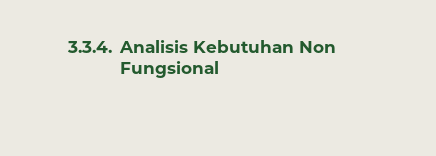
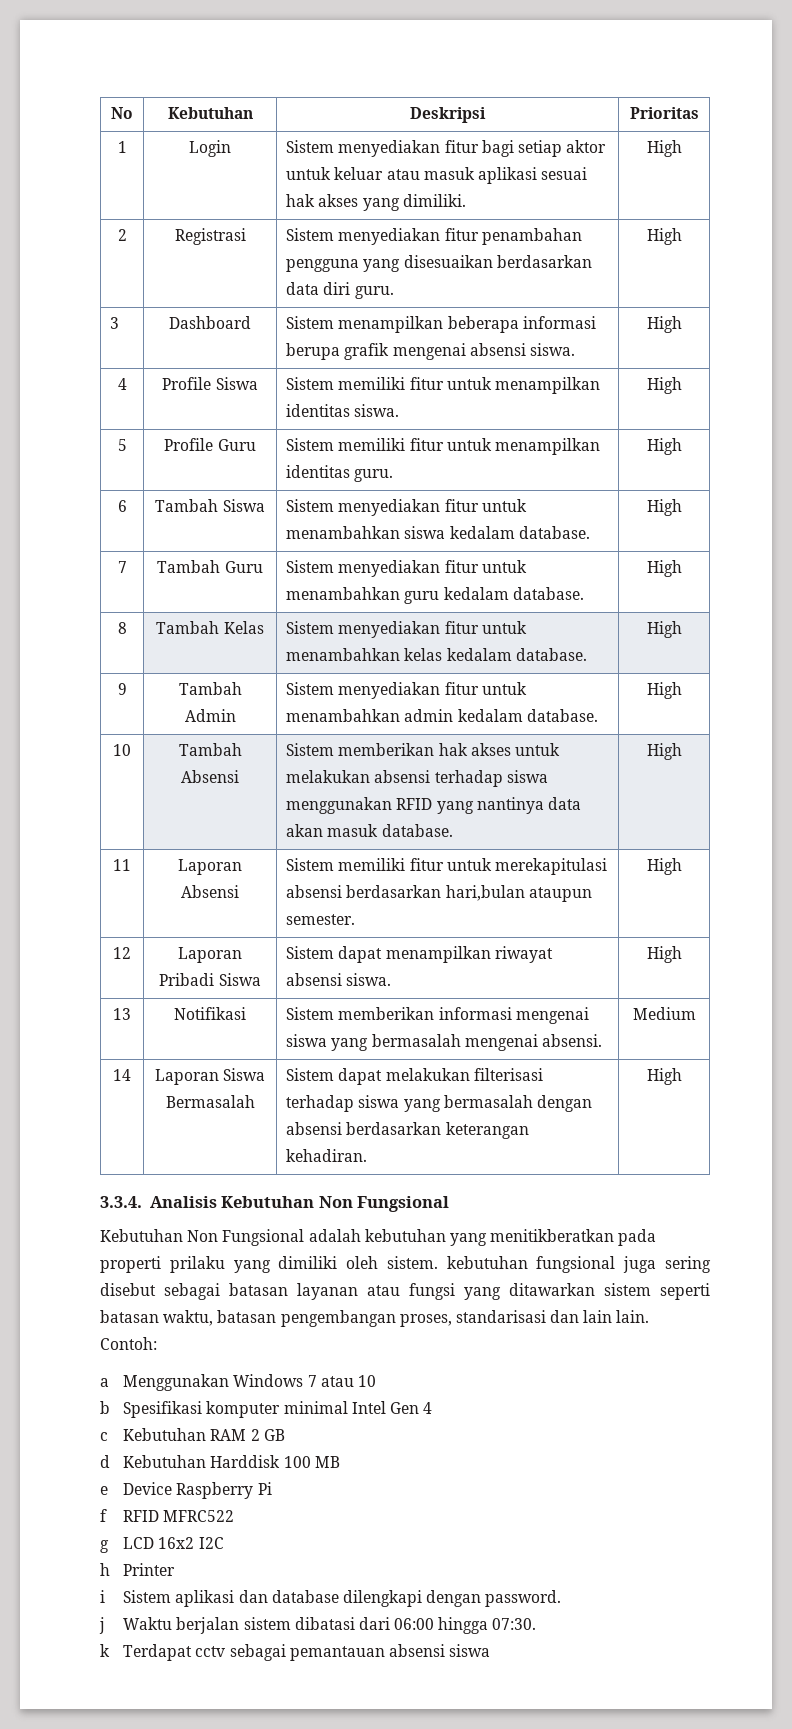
+ No | Kebutuhan | Deskripsi | Prioritas
+ 1 | Login | Sistem menyediakan fitur bagi setiap aktor untuk keluar atau masuk aplikasi sesuai hak akses yang dimiliki. | High
+ 2 | Registrasi | Sistem menyediakan fitur penambahan pengguna yang disesuaikan berdasarkan data diri guru. | High
+ 3 | Dashboard | Sistem menampilkan beberapa informasi berupa grafik mengenai absensi siswa. | High
+ 4 | Profile Siswa | Sistem memiliki fitur untuk menampilkan identitas siswa. | High
+ 5 | Profile Guru | Sistem memiliki fitur untuk menampilkan identitas guru. | High
+ 6 | Tambah Siswa | Sistem menyediakan fitur untuk menambahkan siswa kedalam database. | High
+ 7 | Tambah Guru | Sistem menyediakan fitur untuk menambahkan guru kedalam database. | High
+ 8 | Tambah Kelas | Sistem menyediakan fitur untuk menambahkan kelas kedalam database. | High
+ 9 | Tambah Admin | Sistem menyediakan fitur untuk menambahkan admin kedalam database. | High
+ 10 | Tambah Absensi | Sistem memberikan hak akses untuk melakukan absensi terhadap siswa menggunakan RFID yang nantinya data akan masuk database. | High
+ 11 | Laporan Absensi | Sistem memiliki fitur untuk merekapitulasi absensi berdasarkan hari,bulan ataupun semester. | High
+ 12 | Laporan Pribadi Siswa | Sistem dapat menampilkan riwayat absensi siswa. | High
+ 13 | Notifikasi | Sistem memberikan informasi mengenai siswa yang bermasalah mengenai absensi. | Medium
+ 14 | Laporan Siswa Bermasalah | Sistem dapat melakukan filterisasi terhadap siswa yang bermasalah dengan absensi berdasarkan keterangan kehadiran. | High
+ Kebutuhan Non Fungsional adalah kebutuhan yang menitikberatkan pada properti prilaku yang dimiliki oleh sistem. kebutuhan fungsional juga sering disebut sebagai batasan layanan atau fungsi yang ditawarkan sistem seperti batasan waktu, batasan pengembangan proses, standarisasi dan lain lain. Contoh:
+ a Menggunakan Windows 7 atau 10
+ b Spesifikasi komputer minimal Intel Gen 4
+ c Kebutuhan RAM 2 GB
+ d Kebutuhan Harddisk 100 MB
+ e Device Raspberry Pi
+ f RFID MFRC522
+ g LCD 16x2 I2C
+ h Printer
+ i Sistem aplikasi dan database dilengkapi dengan password.
+ j Waktu berjalan sistem dibatasi dari 06:00 hingga 07:30.
+ k Terdapat cctv sebagai pemantauan absensi siswa

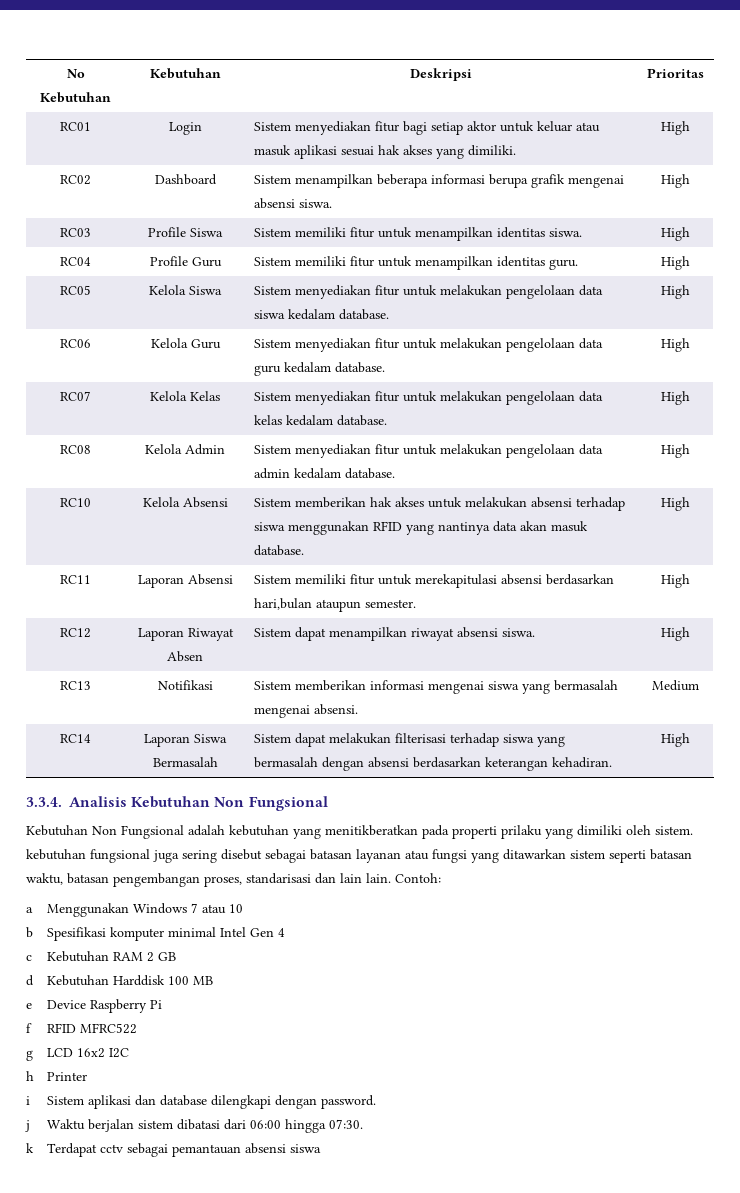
- No | Kebutuhan | Deskripsi | Prioritas
+ No Kebutuhan | Kebutuhan | Deskripsi | Prioritas
- 1 | Login | Sistem menyediakan fitur bagi setiap aktor untuk keluar atau masuk aplikasi sesuai hak akses yang dimiliki. | High
+ RC01 | Login | Sistem menyediakan fitur bagi setiap aktor untuk keluar atau masuk aplikasi sesuai hak akses yang dimiliki. | High
- 2 | Registrasi | Sistem menyediakan fitur penambahan pengguna yang disesuaikan berdasarkan data diri guru. | High
- 3 | Dashboard | Sistem menampilkan beberapa informasi berupa grafik mengenai absensi siswa. | High
+ RC02 | Dashboard | Sistem menampilkan beberapa informasi berupa grafik mengenai absensi siswa. | High
- 4 | Profile Siswa | Sistem memiliki fitur untuk menampilkan identitas siswa. | High
+ RC03 | Profile Siswa | Sistem memiliki fitur untuk menampilkan identitas siswa. | High
- 5 | Profile Guru | Sistem memiliki fitur untuk menampilkan identitas guru. | High
+ RC04 | Profile Guru | Sistem memiliki fitur untuk menampilkan identitas guru. | High
- 6 | Tambah Siswa | Sistem menyediakan fitur untuk menambahkan siswa kedalam database. | High
+ RC05 | Kelola Siswa | Sistem menyediakan fitur untuk melakukan pengelolaan data siswa kedalam database. | High
- 7 | Tambah Guru | Sistem menyediakan fitur untuk menambahkan guru kedalam database. | High
+ RC06 | Kelola Guru | Sistem menyediakan fitur untuk melakukan pengelolaan data guru kedalam database. | High
- 8 | Tambah Kelas | Sistem menyediakan fitur untuk menambahkan kelas kedalam database. | High
+ RC07 | Kelola Kelas | Sistem menyediakan fitur untuk melakukan pengelolaan data kelas kedalam database. | High
- 9 | Tambah Admin | Sistem menyediakan fitur untuk menambahkan admin kedalam database. | High
+ RC08 | Kelola Admin | Sistem menyediakan fitur untuk melakukan pengelolaan data admin kedalam database. | High
- 10 | Tambah Absensi | Sistem memberikan hak akses untuk melakukan absensi terhadap siswa menggunakan RFID yang nantinya data akan masuk database. | High
+ RC10 | Kelola Absensi | Sistem memberikan hak akses untuk melakukan absensi terhadap siswa menggunakan RFID yang nantinya data akan masuk database. | High
- 11 | Laporan Absensi | Sistem memiliki fitur untuk merekapitulasi absensi berdasarkan hari,bulan ataupun semester. | High
+ RC11 | Laporan Absensi | Sistem memiliki fitur untuk merekapitulasi absensi berdasarkan hari,bulan ataupun semester. | High
- 12 | Laporan Pribadi Siswa | Sistem dapat menampilkan riwayat absensi siswa. | High
+ RC12 | Laporan Riwayat Absen | Sistem dapat menampilkan riwayat absensi siswa. | High
- 13 | Notifikasi | Sistem memberikan informasi mengenai siswa yang bermasalah mengenai absensi. | Medium
+ RC13 | Notifikasi | Sistem memberikan informasi mengenai siswa yang bermasalah mengenai absensi. | Medium
- 14 | Laporan Siswa Bermasalah | Sistem dapat melakukan filterisasi terhadap siswa yang bermasalah dengan absensi berdasarkan keterangan kehadiran. | High
+ RC14 | Laporan Siswa Bermasalah | Sistem dapat melakukan filterisasi terhadap siswa yang bermasalah dengan absensi berdasarkan keterangan kehadiran. | High

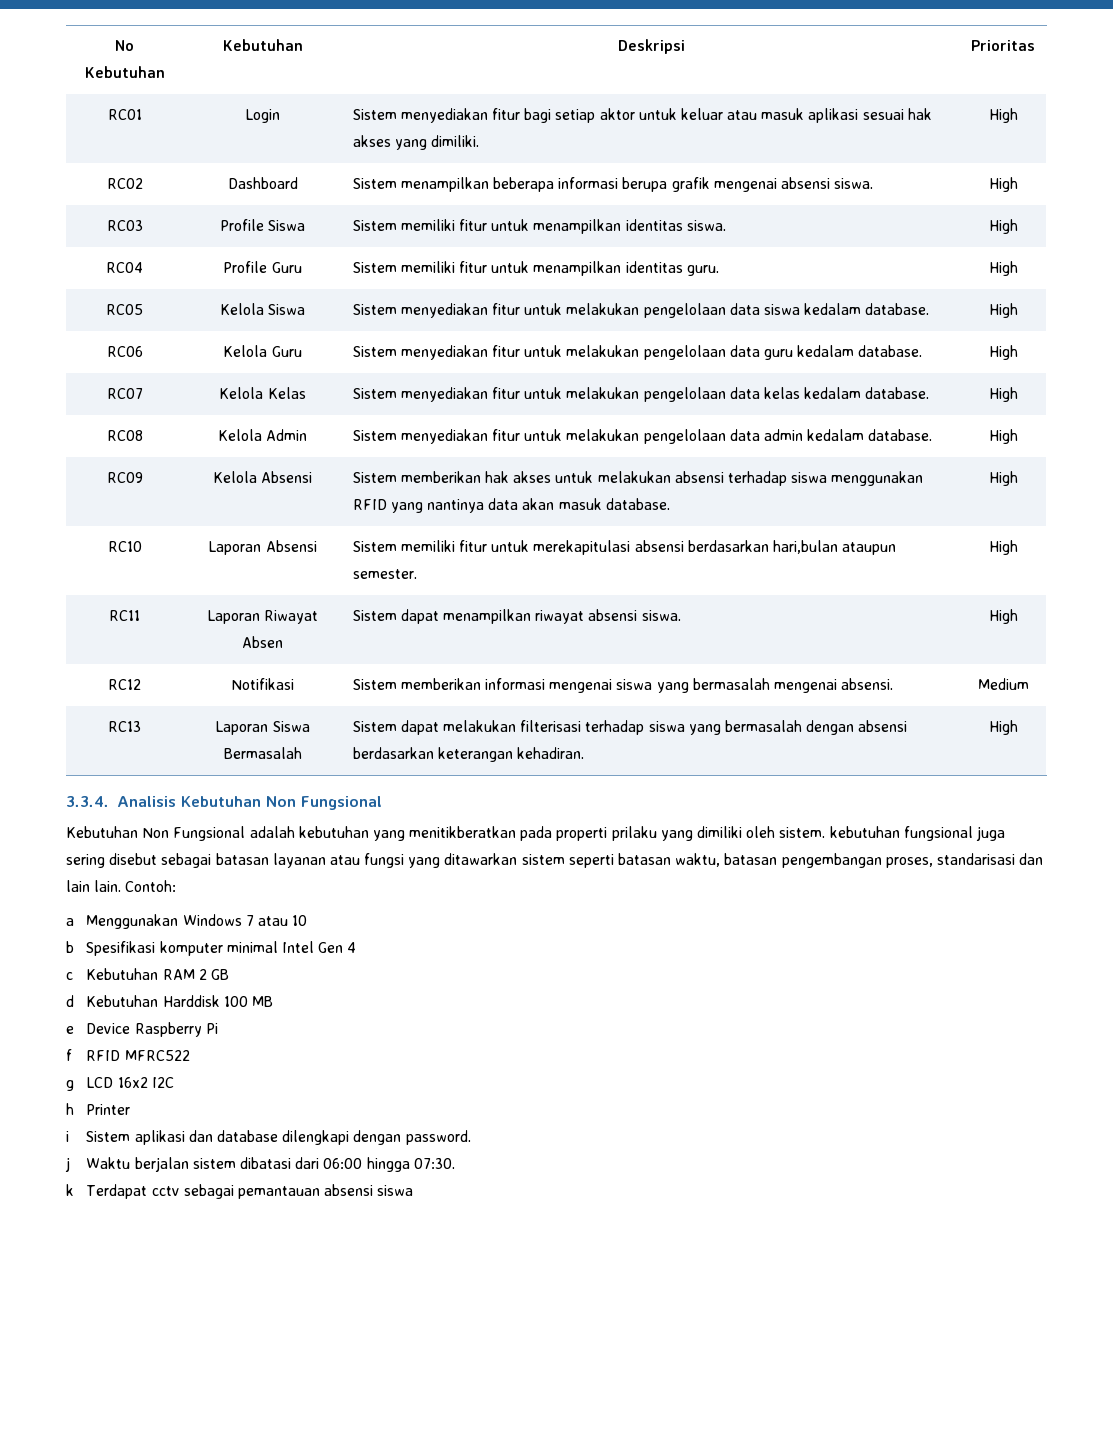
- RC10 | Kelola Absensi | Sistem memberikan hak akses untuk melakukan absensi terhadap siswa menggunakan RFID yang nantinya data akan masuk database. | High
+ RC09 | Kelola Absensi | Sistem memberikan hak akses untuk melakukan absensi terhadap siswa menggunakan RFID yang nantinya data akan masuk database. | High
- RC11 | Laporan Absensi | Sistem memiliki fitur untuk merekapitulasi absensi berdasarkan hari,bulan ataupun semester. | High
+ RC10 | Laporan Absensi | Sistem memiliki fitur untuk merekapitulasi absensi berdasarkan hari,bulan ataupun semester. | High
- RC12 | Laporan Riwayat Absen | Sistem dapat menampilkan riwayat absensi siswa. | High
+ RC11 | Laporan Riwayat Absen | Sistem dapat menampilkan riwayat absensi siswa. | High
- RC13 | Notifikasi | Sistem memberikan informasi mengenai siswa yang bermasalah mengenai absensi. | Medium
+ RC12 | Notifikasi | Sistem memberikan informasi mengenai siswa yang bermasalah mengenai absensi. | Medium
- RC14 | Laporan Siswa Bermasalah | Sistem dapat melakukan filterisasi terhadap siswa yang bermasalah dengan absensi berdasarkan keterangan kehadiran. | High
+ RC13 | Laporan Siswa Bermasalah | Sistem dapat melakukan filterisasi terhadap siswa yang bermasalah dengan absensi berdasarkan keterangan kehadiran. | High

